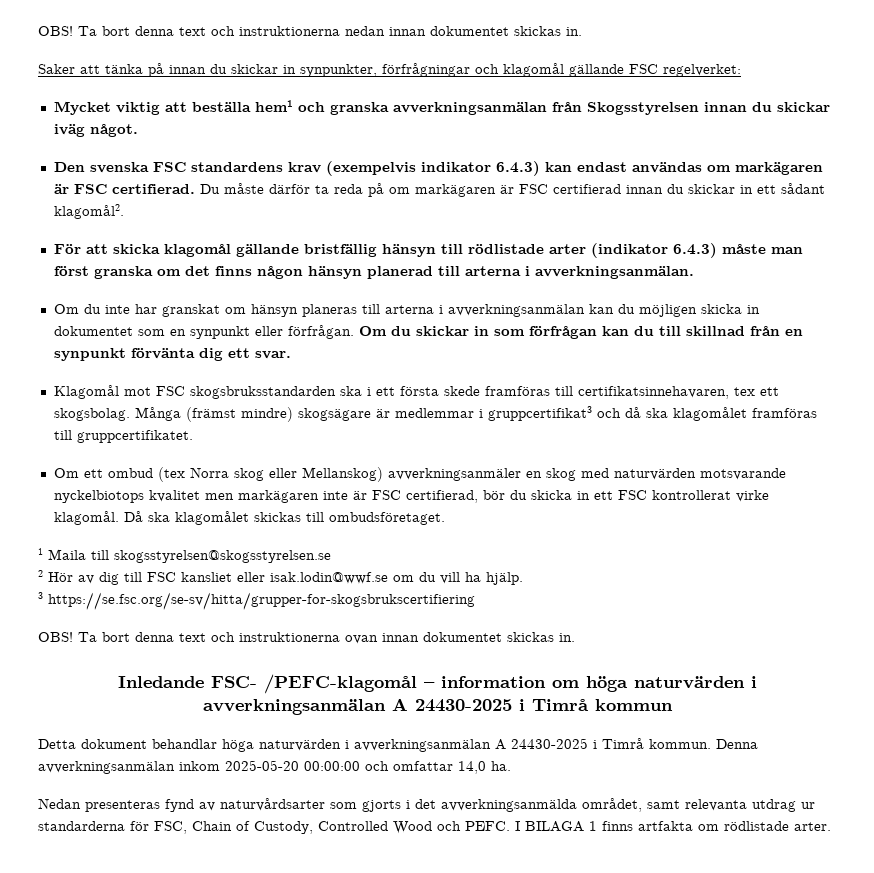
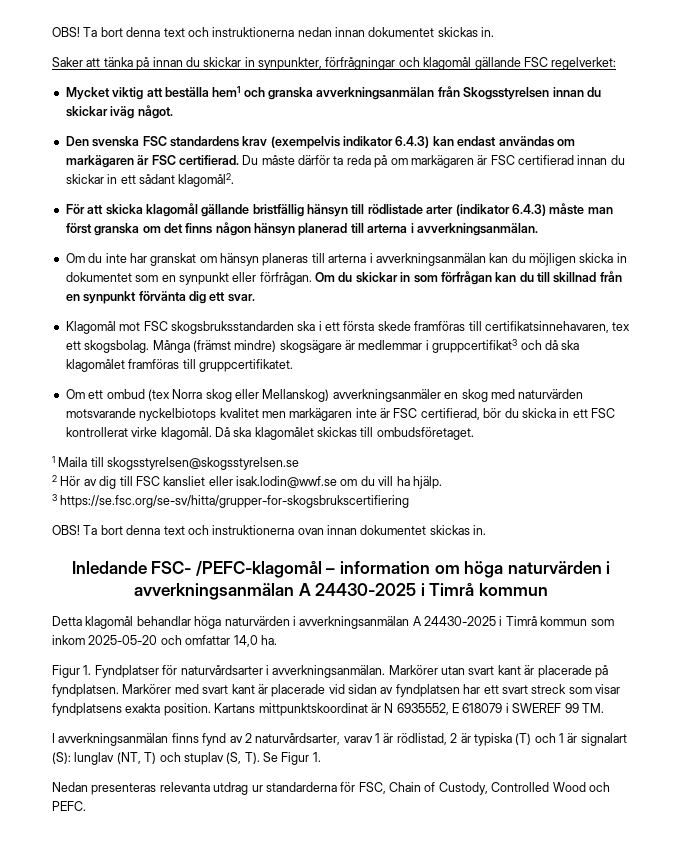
- Detta dokument behandlar höga naturvärden i avverkningsanmälan A 24430-2025 i Timrå kommun. Denna avverkningsanmälan inkom 2025-05-20 00:00:00 och omfattar 14,0 ha.
+ Detta klagomål behandlar höga naturvärden i avverkningsanmälan A 24430-2025 i Timrå kommun som inkom 2025-05-20 och omfattar 14,0 ha.
- Nedan presenteras fynd av naturvårdsarter som gjorts i det avverkningsanmälda området, samt relevanta utdrag ur standarderna för FSC, Chain of Custody, Controlled Wood och PEFC. I BILAGA 1 finns artfakta om rödlistade arter.
+ Figur 1. Fyndplatser för naturvårdsarter i avverkningsanmälan. Markörer utan svart kant är placerade på fyndplatsen. Markörer med svart kant är placerade vid sidan av fyndplatsen har ett svart streck som visar fyndplatsens exakta position. Kartans mittpunktskoordinat är N 6935552, E 618079 i SWEREF 99 TM.
+ I avverkningsanmälan finns fynd av 2 naturvårdsarter, varav 1 är rödlistad, 2 är typiska (T) och 1 är signalart (S): lunglav (NT, T) och stuplav (S, T). Se Figur 1.
+ Nedan presenteras relevanta utdrag ur standarderna för FSC, Chain of Custody, Controlled Wood och PEFC.

